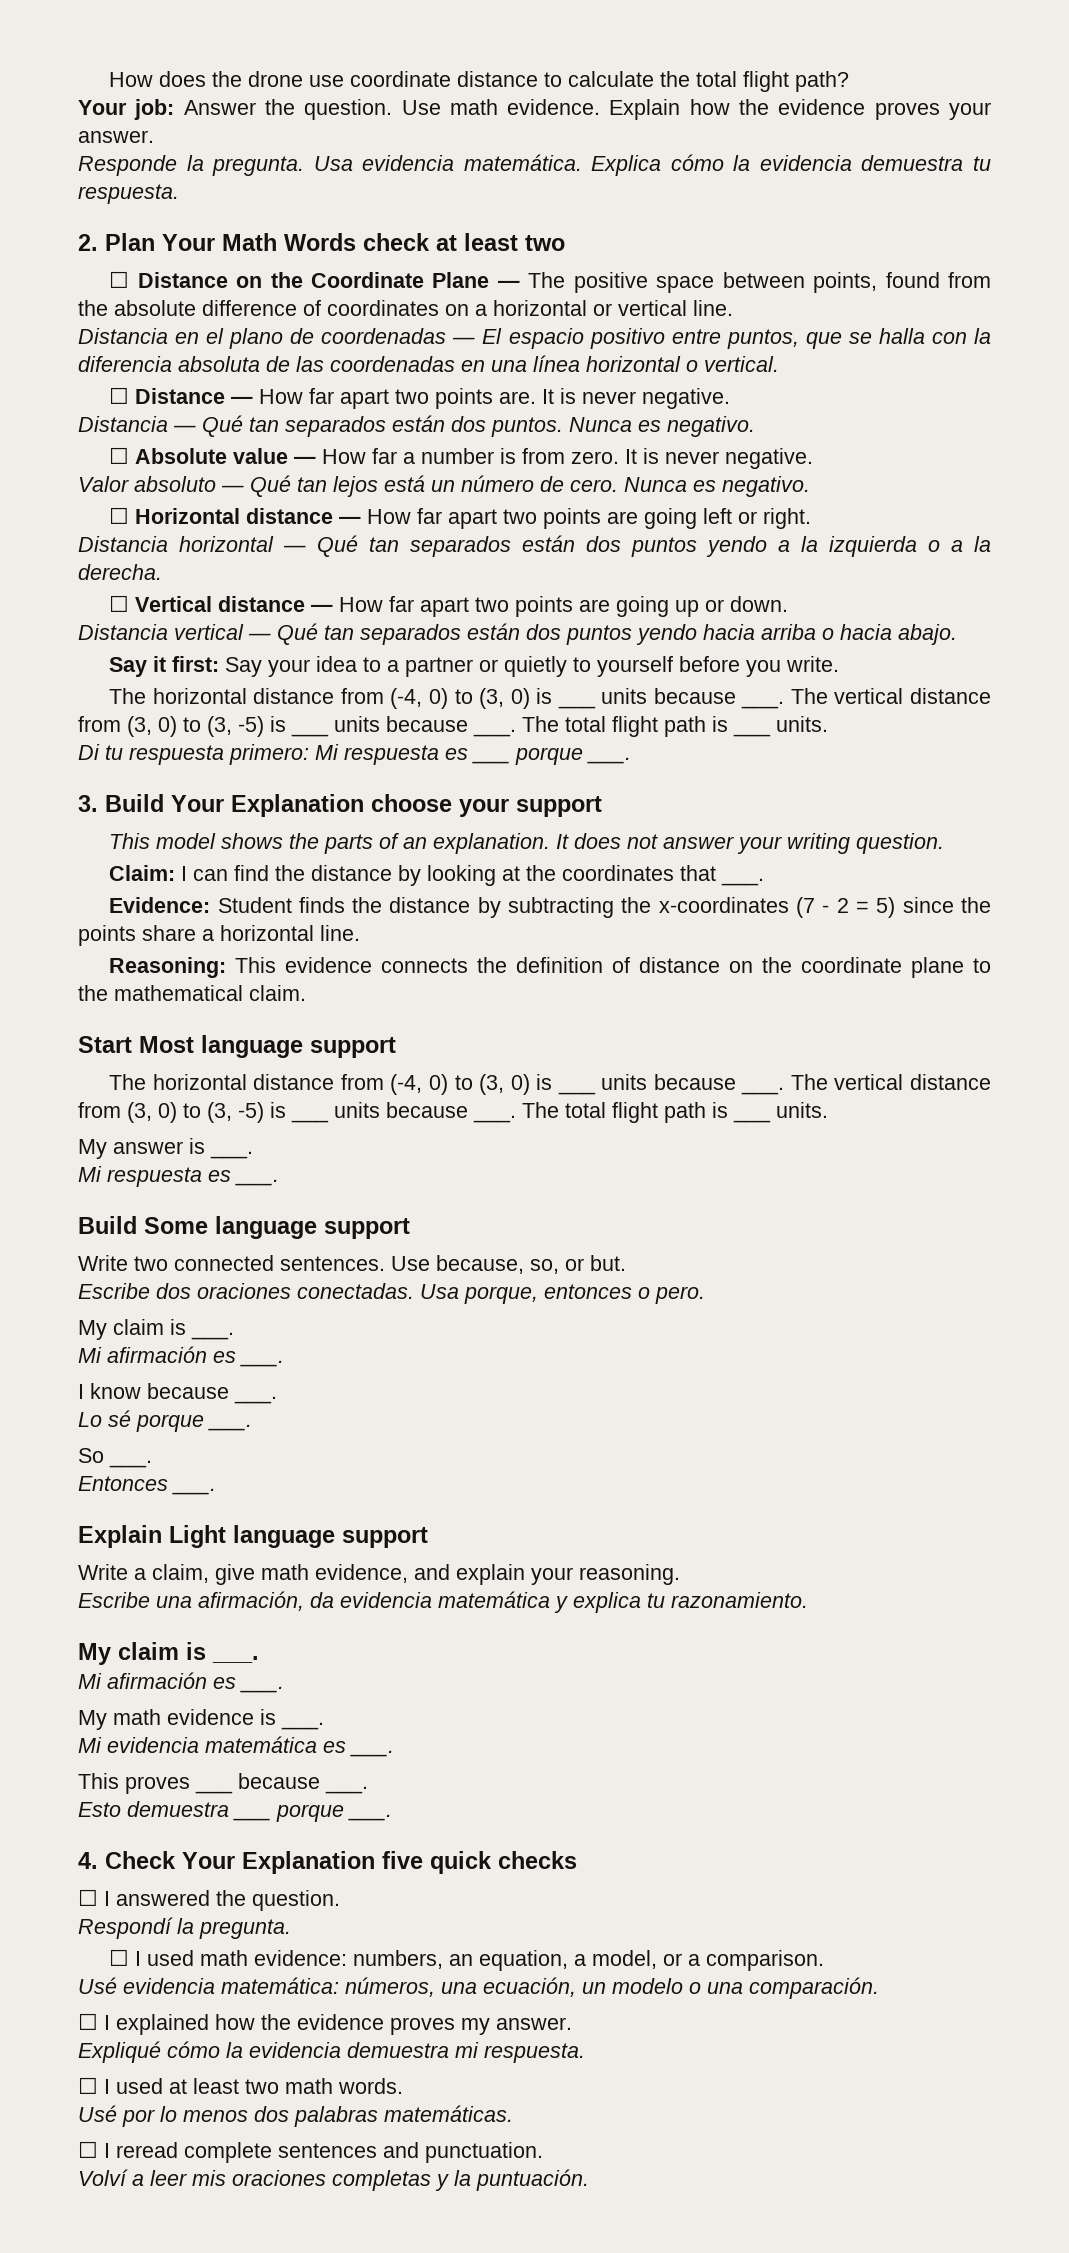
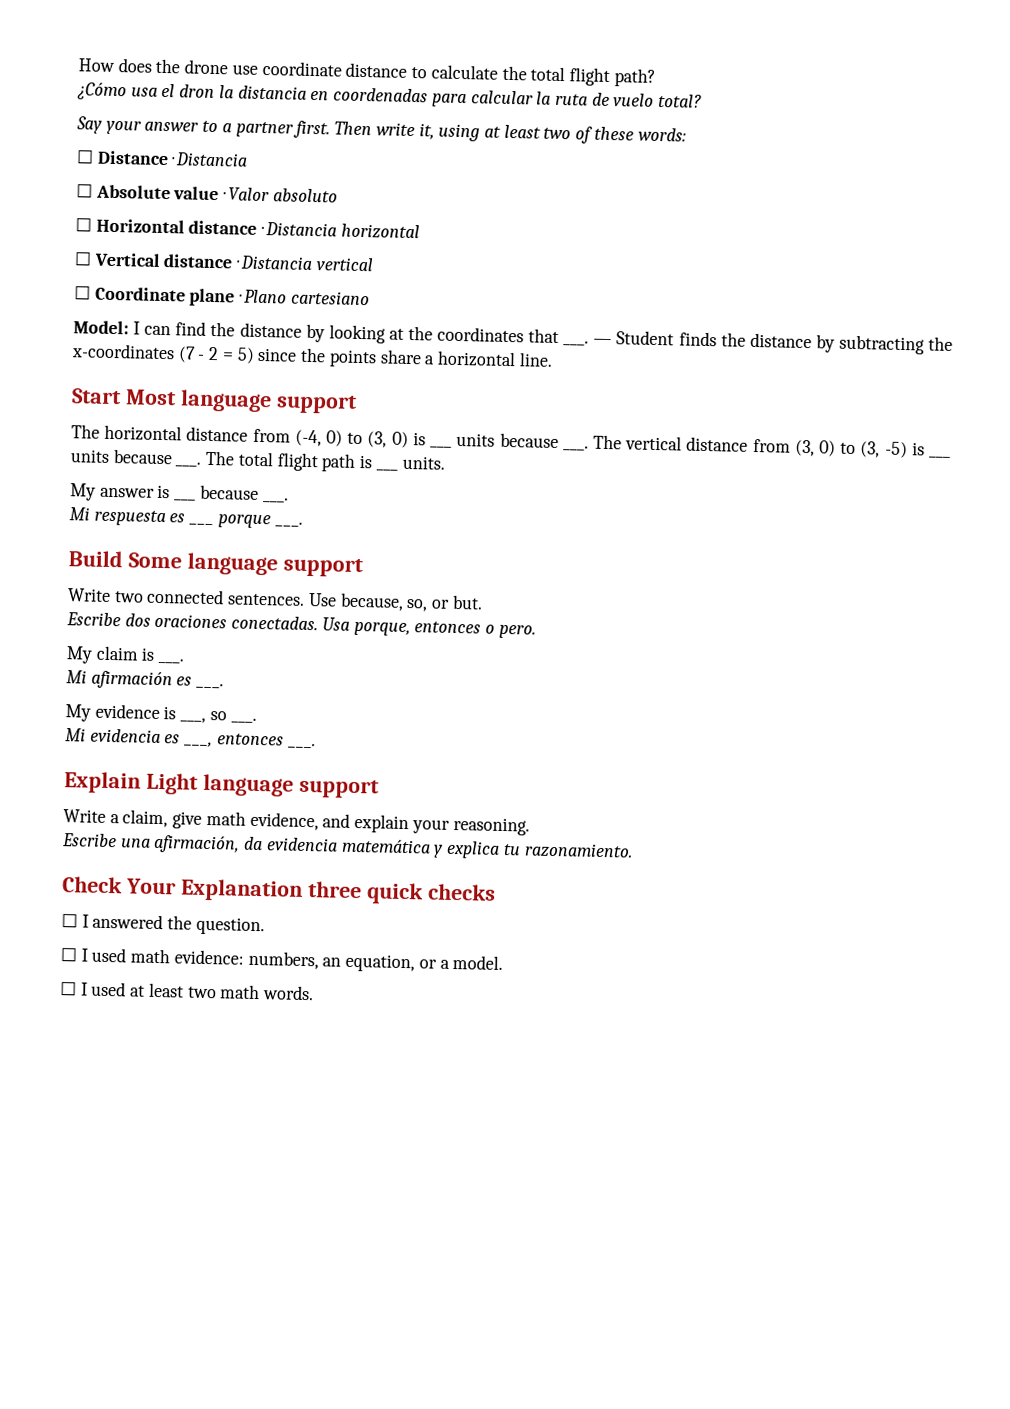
- Your job: Answer the question. Use math evidence. Explain how the evidence proves your answer.
- Responde la pregunta. Usa evidencia matemática. Explica cómo la evidencia demuestra tu respuesta.
- 2. Plan Your Math Words check at least two
- ☐ Distance on the Coordinate Plane — The positive space between points, found from the absolute difference of coordinates on a horizontal or vertical line.
- Distancia en el plano de coordenadas — El espacio positivo entre puntos, que se halla con la diferencia absoluta de las coordenadas en una línea horizontal o vertical.
- ☐ Distance — How far apart two points are. It is never negative.
- Distancia — Qué tan separados están dos puntos. Nunca es negativo.
- ☐ Absolute value — How far a number is from zero. It is never negative.
- Valor absoluto — Qué tan lejos está un número de cero. Nunca es negativo.
- ☐ Horizontal distance — How far apart two points are going left or right.
- Distancia horizontal — Qué tan separados están dos puntos yendo a la izquierda o a la derecha.
- ☐ Vertical distance — How far apart two points are going up or down.
- Distancia vertical — Qué tan separados están dos puntos yendo hacia arriba o hacia abajo.
- Say it first: Say your idea to a partner or quietly to yourself before you write.
- The horizontal distance from (-4, 0) to (3, 0) is ___ units because ___. The vertical distance from (3, 0) to (3, -5) is ___ units because ___. The total flight path is ___ units.
- Di tu respuesta primero: Mi respuesta es ___ porque ___.
- 3. Build Your Explanation choose your support
- This model shows the parts of an explanation. It does not answer your writing question.
- Claim: I can find the distance by looking at the coordinates that ___.
- Evidence: Student finds the distance by subtracting the x-coordinates (7 - 2 = 5) since the points share a horizontal line.
+ ¿Cómo usa el dron la distancia en coordenadas para calcular la ruta de vuelo total?
+ Say your answer to a partner first. Then write it, using at least two of these words:
+ ☐ Distance · Distancia
+ ☐ Absolute value · Valor absoluto
+ ☐ Horizontal distance · Distancia horizontal
+ ☐ Vertical distance · Distancia vertical
+ ☐ Coordinate plane · Plano cartesiano
+ Model: I can find the distance by looking at the coordinates that ___. — Student finds the distance by subtracting the x-coordinates (7 - 2 = 5) since the points share a horizontal line.
- Reasoning: This evidence connects the definition of distance on the coordinate plane to the mathematical claim.
- My answer is ___.
+ My answer is ___ because ___.
- Mi respuesta es ___.
+ Mi respuesta es ___ porque ___.
- I know because ___.
- Lo sé porque ___.
- So ___.
- Entonces ___.
+ My evidence is ___, so ___.
+ Mi evidencia es ___, entonces ___.
  Escribe una afirmación, da evidencia matemática y explica tu razonamiento.
- My claim is ___.
- Mi afirmación es ___.
- My math evidence is ___.
- Mi evidencia matemática es ___.
- This proves ___ because ___.
- Esto demuestra ___ porque ___.
- 4. Check Your Explanation five quick checks
+ Check Your Explanation three quick checks
- Respondí la pregunta.
- ☐ I used math evidence: numbers, an equation, a model, or a comparison.
- Usé evidencia matemática: números, una ecuación, un modelo o una comparación.
- ☐ I explained how the evidence proves my answer.
- Expliqué cómo la evidencia demuestra mi respuesta.
+ ☐ I used math evidence: numbers, an equation, or a model.
- Usé por lo menos dos palabras matemáticas.
- ☐ I reread complete sentences and punctuation.
- Volví a leer mis oraciones completas y la puntuación.

